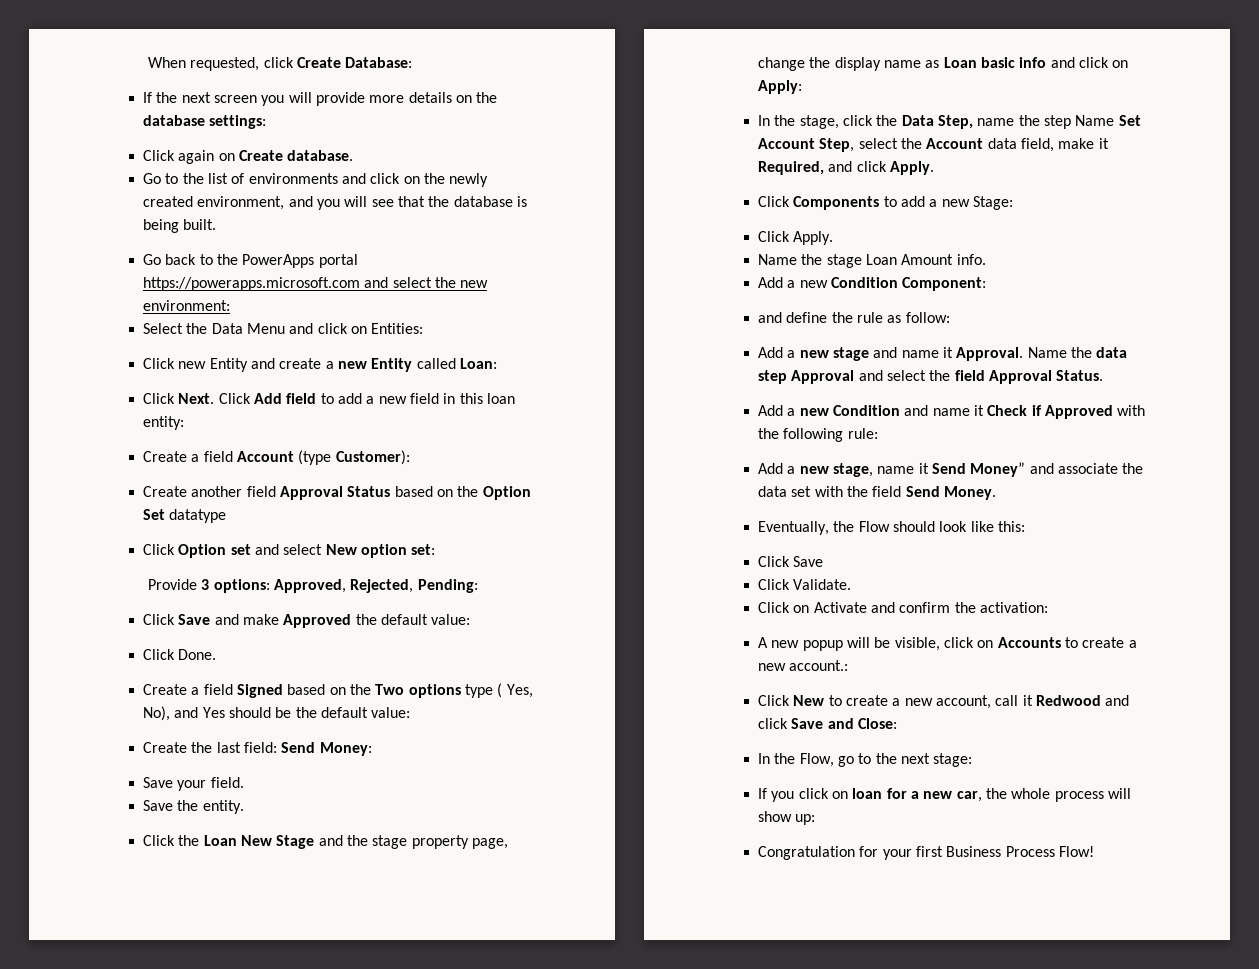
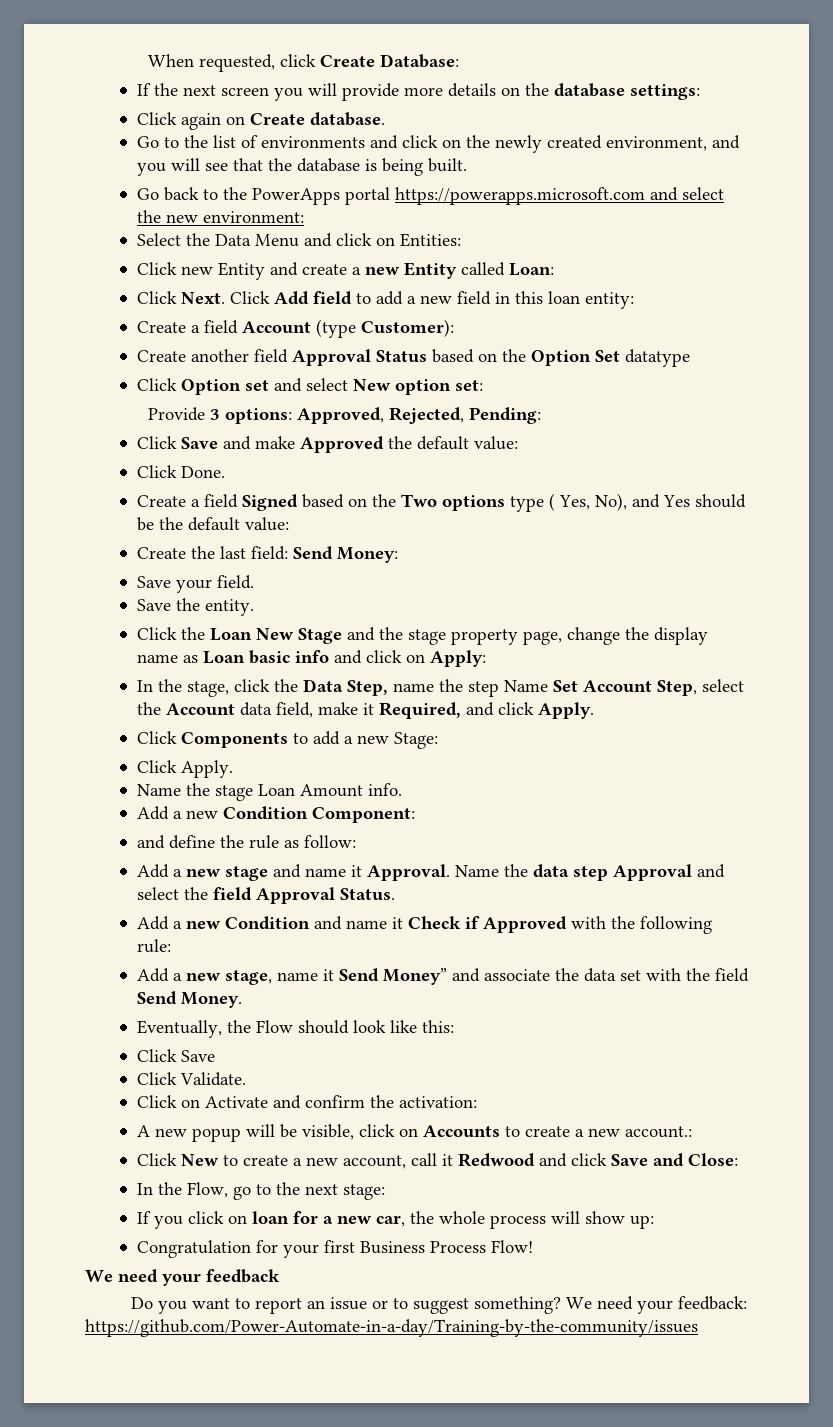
+ We need your feedback
+ Do you want to report an issue or to suggest something? We need your feedback: https://github.com/Power-Automate-in-a-day/Training-by-the-community/issues

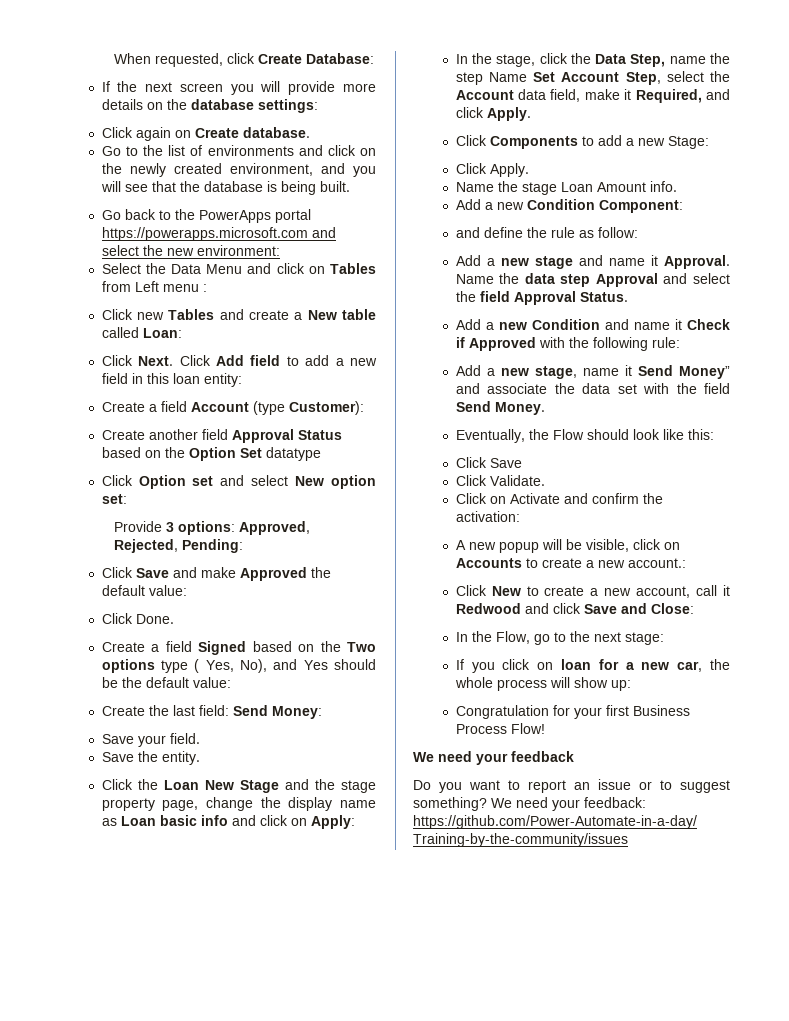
- Select the Data Menu and click on Entities:
+ Select the Data Menu and click on Tables from Left menu :
- Click new Entity and create a new Entity called Loan:
+ Click new Tables and create a New table called Loan:

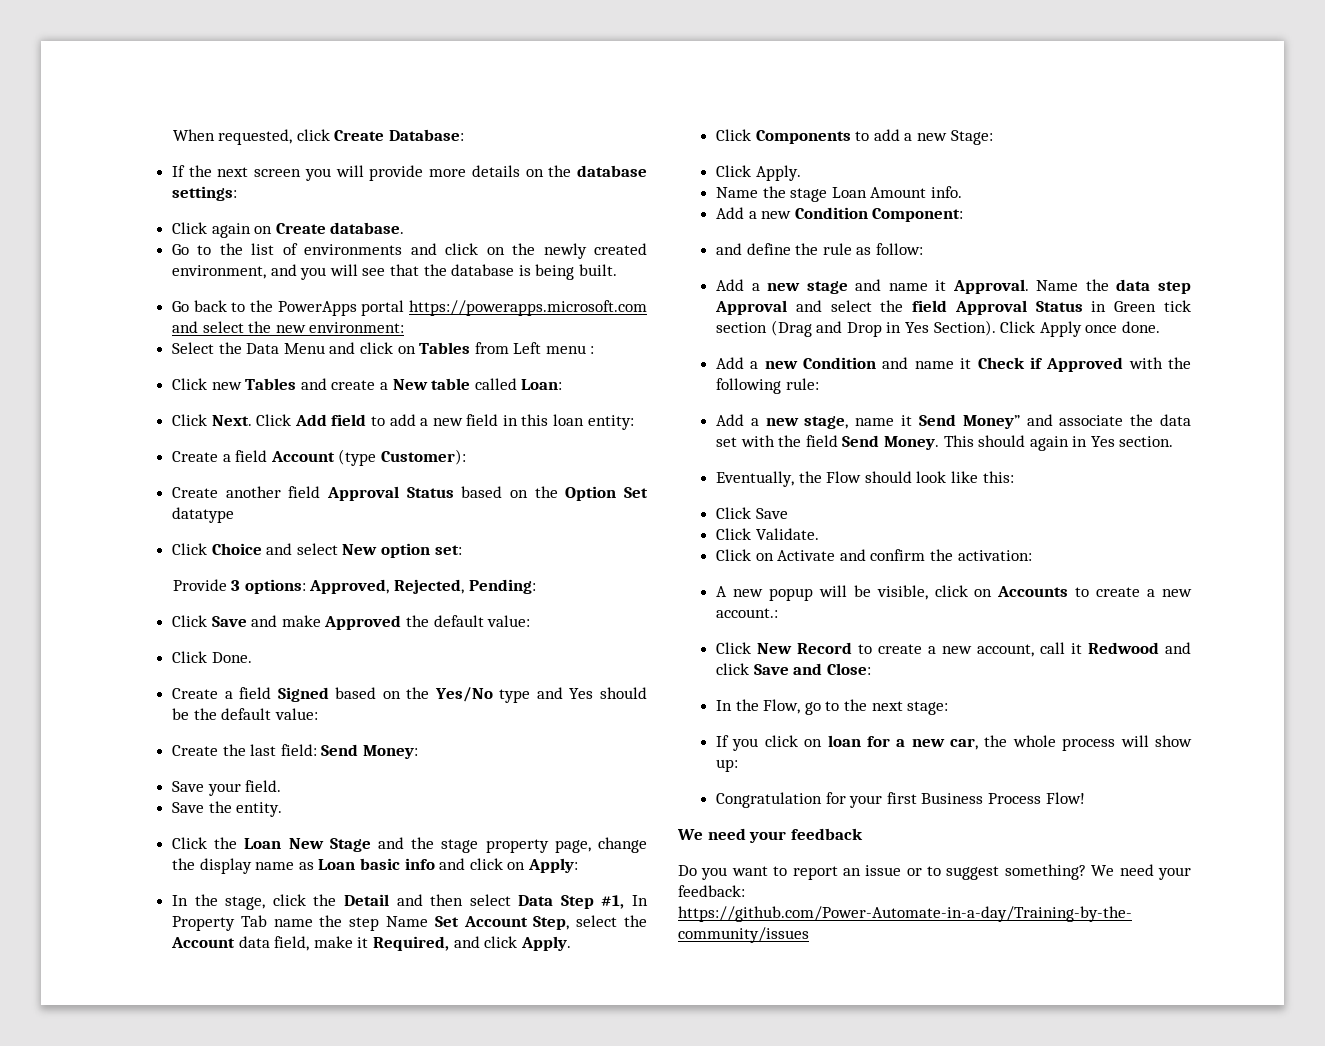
- Click Option set and select New option set:
+ Click Choice and select New option set:
- Create a field Signed based on the Two options type ( Yes, No), and Yes should be the default value:
+ Create a field Signed based on the Yes/No type and Yes should be the default value:
- In the stage, click the Data Step, name the step Name Set Account Step, select the Account data field, make it Required, and click Apply.
+ In the stage, click the Detail and then select Data Step #1, In Property Tab name the step Name Set Account Step, select the Account data field, make it Required, and click Apply.
- Name the data step Approval and select the field Approval Status.
+ Name the data step Approval and select the field Approval Status in Green tick section (Drag and Drop in Yes Section). Click Apply once done.
+ This should again in Yes section.
- Click New to create a new account, call it Redwood and click Save and Close:
+ Click New Record to create a new account, call it Redwood and click Save and Close:

